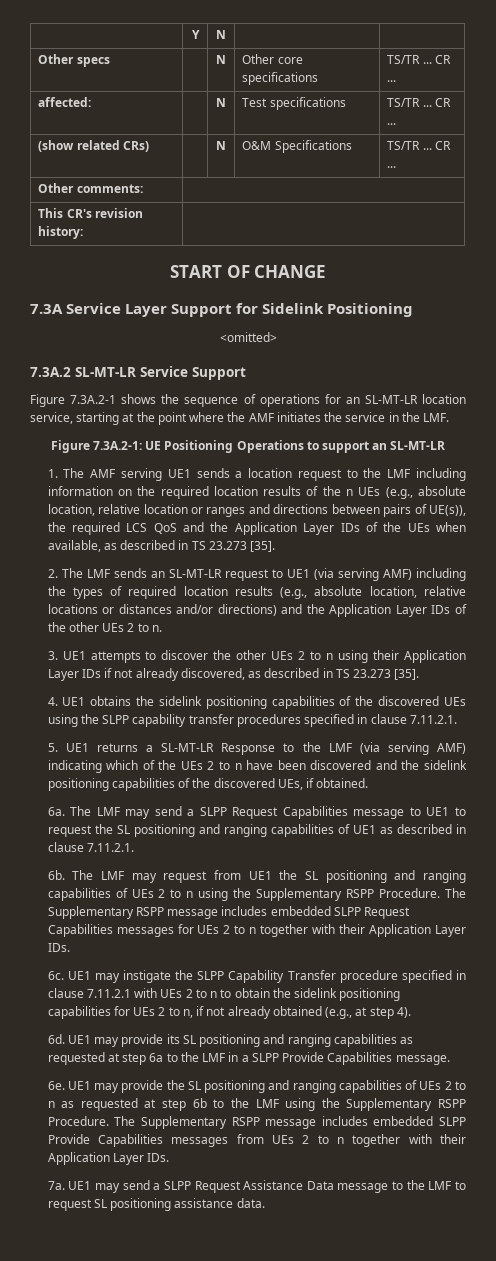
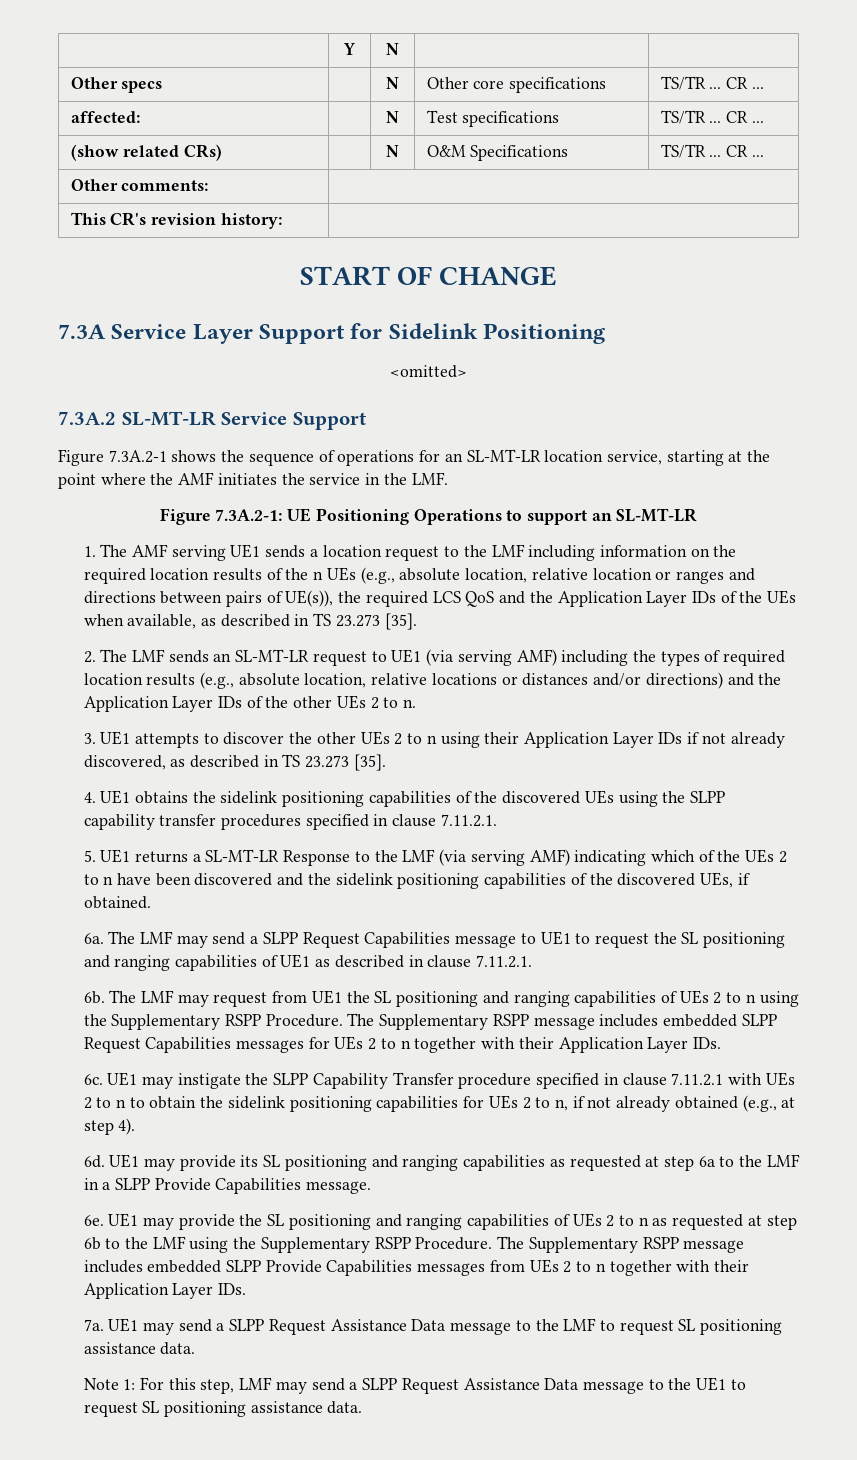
+ Note 1: For this step, LMF may send a SLPP Request Assistance Data message to the UE1 to request SL positioning assistance data.

